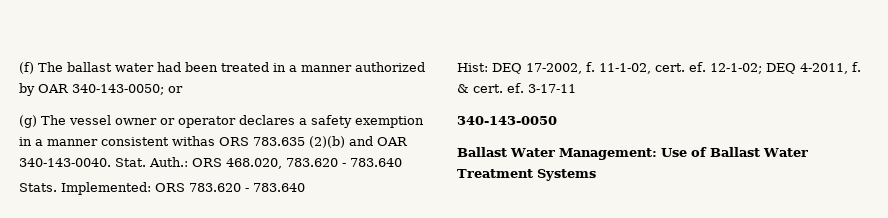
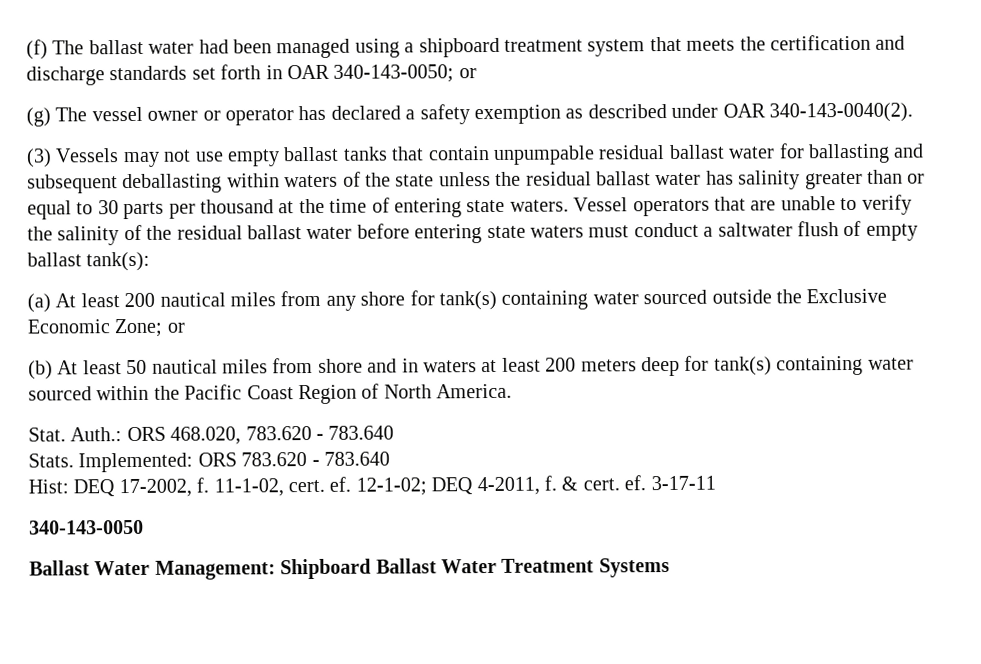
- (f) The ballast water had been treated in a manner authorized by OAR 340-143-0050; or
+ (f) The ballast water had been managed using a shipboard treatment system that meets the certification and discharge standards set forth in OAR 340-143-0050; or
- (g) The vessel owner or operator declares a safety exemption in a manner consistent withas ORS 783.635 (2)(b) and OAR 340-143-0040. Stat.
+ (g) The vessel owner or operator has declared a safety exemption as described under OAR 340-143-0040(2).
+ (3) Vessels may not use empty ballast tanks that contain unpumpable residual ballast water for ballasting and subsequent deballasting within waters of the state unless the residual ballast water has salinity greater than or equal to 30 parts per thousand at the time of entering state waters. Vessel operators that are unable to verify the salinity of the residual ballast water before entering state waters must conduct a saltwater flush of empty ballast tank(s):
+ (a) At least 200 nautical miles from any shore for tank(s) containing water sourced outside the Exclusive Economic Zone; or
+ (b) At least 50 nautical miles from shore and in waters at least 200 meters deep for tank(s) containing water sourced within the Pacific Coast Region of North America.
+ Stat.
- Ballast Water Management: Use of Ballast Water Treatment Systems
+ Ballast Water Management: Shipboard Ballast Water Treatment Systems

